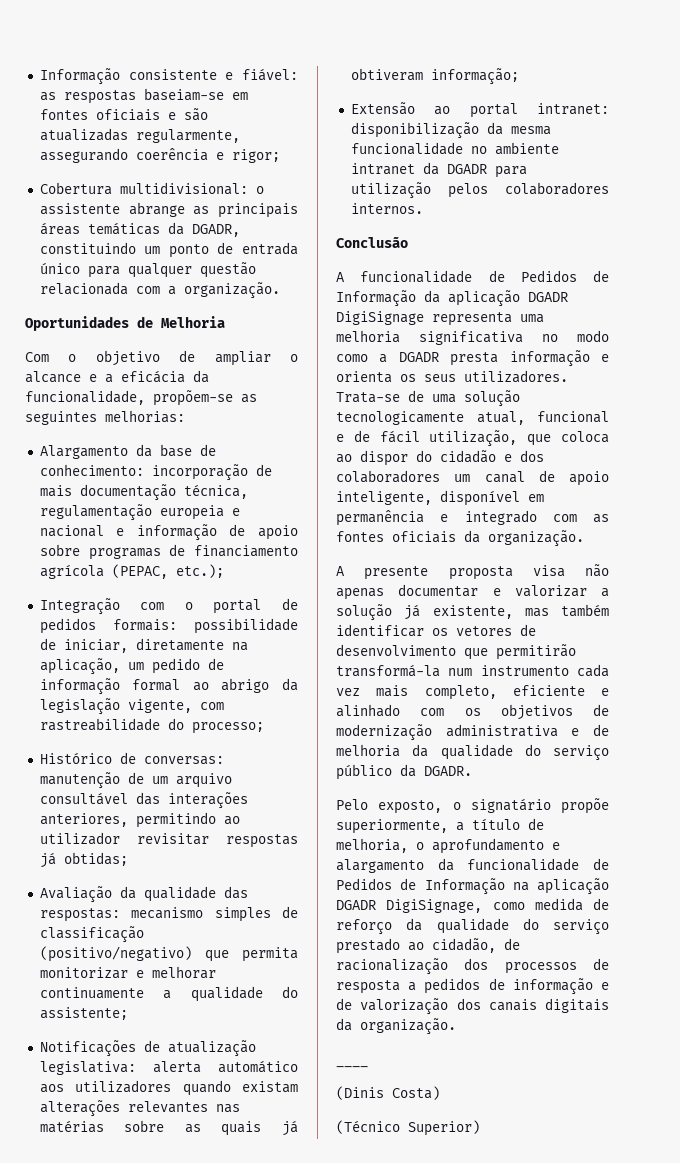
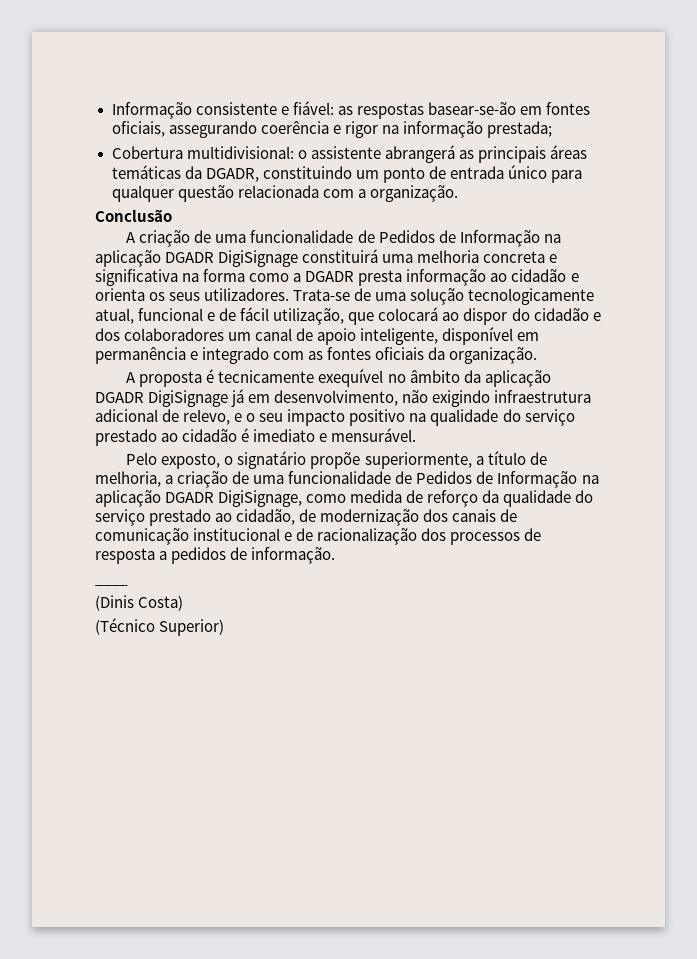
- Informação consistente e fiável: as respostas baseiam-se em fontes oficiais e são atualizadas regularmente, assegurando coerência e rigor;
+ Informação consistente e fiável: as respostas basear-se-ão em fontes oficiais, assegurando coerência e rigor na informação prestada;
- Cobertura multidivisional: o assistente abrange as principais áreas temáticas da DGADR, constituindo um ponto de entrada único para qualquer questão relacionada com a organização.
+ Cobertura multidivisional: o assistente abrangerá as principais áreas temáticas da DGADR, constituindo um ponto de entrada único para qualquer questão relacionada com a organização.
- Oportunidades de Melhoria
- Com o objetivo de ampliar o alcance e a eficácia da funcionalidade, propõem-se as seguintes melhorias:
- Alargamento da base de conhecimento: incorporação de mais documentação técnica, regulamentação europeia e nacional e informação de apoio sobre programas de financiamento agrícola (PEPAC, etc.);
- Integração com o portal de pedidos formais: possibilidade de iniciar, diretamente na aplicação, um pedido de informação formal ao abrigo da legislação vigente, com rastreabilidade do processo;
- Histórico de conversas: manutenção de um arquivo consultável das interações anteriores, permitindo ao utilizador revisitar respostas já obtidas;
- Avaliação da qualidade das respostas: mecanismo simples de classificação (positivo/negativo) que permita monitorizar e melhorar continuamente a qualidade do assistente;
- Notificações de atualização legislativa: alerta automático aos utilizadores quando existam alterações relevantes nas matérias sobre as quais já obtiveram informação;
- Extensão ao portal intranet: disponibilização da mesma funcionalidade no ambiente intranet da DGADR para utilização pelos colaboradores internos.
- A funcionalidade de Pedidos de Informação da aplicação DGADR DigiSignage representa uma melhoria significativa no modo como a DGADR presta informação e orienta os seus utilizadores.
+ A criação de uma funcionalidade de Pedidos de Informação na aplicação DGADR DigiSignage constituirá uma melhoria concreta e significativa na forma como a DGADR presta informação ao cidadão e orienta os seus utilizadores.
- Trata-se de uma solução tecnologicamente atual, funcional e de fácil utilização, que coloca ao dispor do cidadão e dos colaboradores um canal de apoio inteligente, disponível em permanência e integrado com as fontes oficiais da organização.
+ Trata-se de uma solução tecnologicamente atual, funcional e de fácil utilização, que colocará ao dispor do cidadão e dos colaboradores um canal de apoio inteligente, disponível em permanência e integrado com as fontes oficiais da organização.
- A presente proposta visa não apenas documentar e valorizar a solução já existente, mas também identificar os vetores de desenvolvimento que permitirão transformá-la num instrumento cada vez mais completo, eficiente e alinhado com os objetivos de modernização administrativa e de melhoria da qualidade do serviço público da DGADR.
+ A proposta é tecnicamente exequível no âmbito da aplicação DGADR DigiSignage já em desenvolvimento, não exigindo infraestrutura adicional de relevo, e o seu impacto positivo na qualidade do serviço prestado ao cidadão é imediato e mensurável.
- Pelo exposto, o signatário propõe superiormente, a título de melhoria, o aprofundamento e alargamento da funcionalidade de Pedidos de Informação na aplicação DGADR DigiSignage, como medida de reforço da qualidade do serviço prestado ao cidadão, de racionalização dos processos de resposta a pedidos de informação e de valorização dos canais digitais da organização.
+ Pelo exposto, o signatário propõe superiormente, a título de melhoria, a criação de uma funcionalidade de Pedidos de Informação na aplicação DGADR DigiSignage, como medida de reforço da qualidade do serviço prestado ao cidadão, de modernização dos canais de comunicação institucional e de racionalização dos processos de resposta a pedidos de informação.

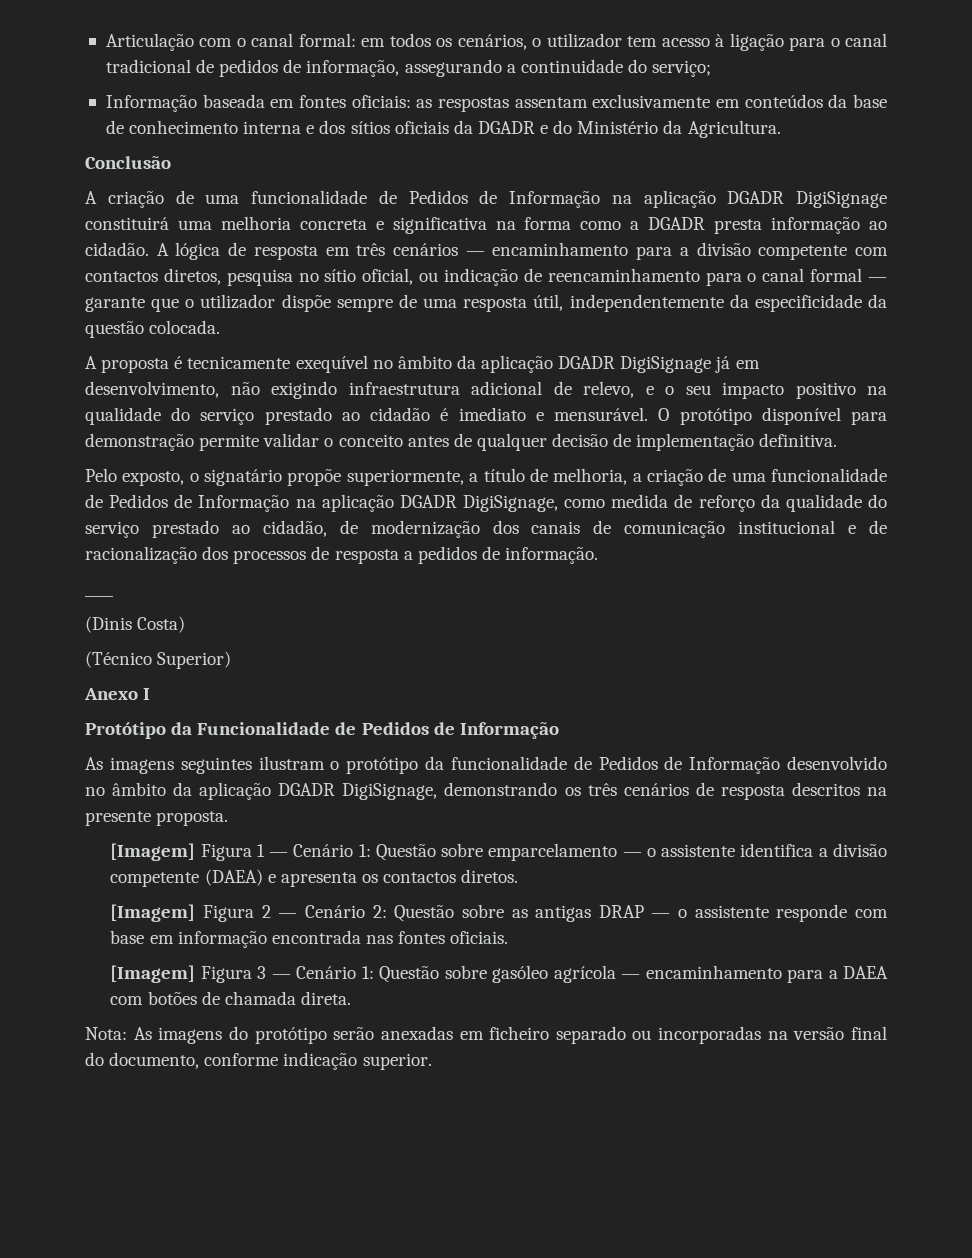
- Informação consistente e fiável: as respostas basear-se-ão em fontes oficiais, assegurando coerência e rigor na informação prestada;
- Cobertura multidivisional: o assistente abrangerá as principais áreas temáticas da DGADR, constituindo um ponto de entrada único para qualquer questão relacionada com a organização.
+ Articulação com o canal formal: em todos os cenários, o utilizador tem acesso à ligação para o canal tradicional de pedidos de informação, assegurando a continuidade do serviço;
+ Informação baseada em fontes oficiais: as respostas assentam exclusivamente em conteúdos da base de conhecimento interna e dos sítios oficiais da DGADR e do Ministério da Agricultura.
- A criação de uma funcionalidade de Pedidos de Informação na aplicação DGADR DigiSignage constituirá uma melhoria concreta e significativa na forma como a DGADR presta informação ao cidadão e orienta os seus utilizadores. Trata-se de uma solução tecnologicamente atual, funcional e de fácil utilização, que colocará ao dispor do cidadão e dos colaboradores um canal de apoio inteligente, disponível em permanência e integrado com as fontes oficiais da organização.
+ A criação de uma funcionalidade de Pedidos de Informação na aplicação DGADR DigiSignage constituirá uma melhoria concreta e significativa na forma como a DGADR presta informação ao cidadão. A lógica de resposta em três cenários — encaminhamento para a divisão competente com contactos diretos, pesquisa no sítio oficial, ou indicação de reencaminhamento para o canal formal — garante que o utilizador dispõe sempre de uma resposta útil, independentemente da especificidade da questão colocada.
+ O protótipo disponível para demonstração permite validar o conceito antes de qualquer decisão de implementação definitiva.
+ Anexo I
+ Protótipo da Funcionalidade de Pedidos de Informação
+ As imagens seguintes ilustram o protótipo da funcionalidade de Pedidos de Informação desenvolvido no âmbito da aplicação DGADR DigiSignage, demonstrando os três cenários de resposta descritos na presente proposta.
+ [Imagem] Figura 1 — Cenário 1: Questão sobre emparcelamento — o assistente identifica a divisão competente (DAEA) e apresenta os contactos diretos.
+ [Imagem] Figura 2 — Cenário 2: Questão sobre as antigas DRAP — o assistente responde com base em informação encontrada nas fontes oficiais.
+ [Imagem] Figura 3 — Cenário 1: Questão sobre gasóleo agrícola — encaminhamento para a DAEA com botões de chamada direta.
+ Nota: As imagens do protótipo serão anexadas em ficheiro separado ou incorporadas na versão final do documento, conforme indicação superior.

